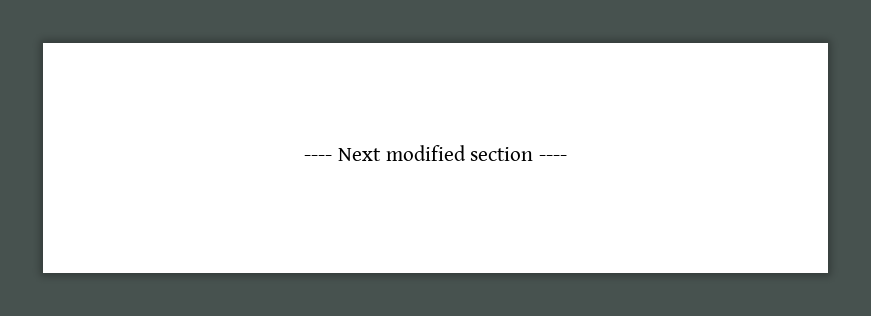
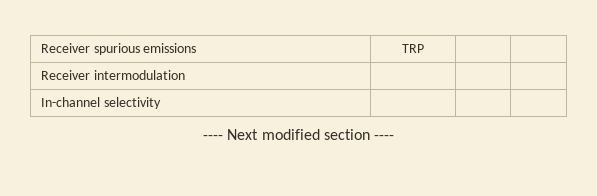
+ Receiver spurious emissions | TRP | |
+ Receiver intermodulation | | |
+ In-channel selectivity | | |

